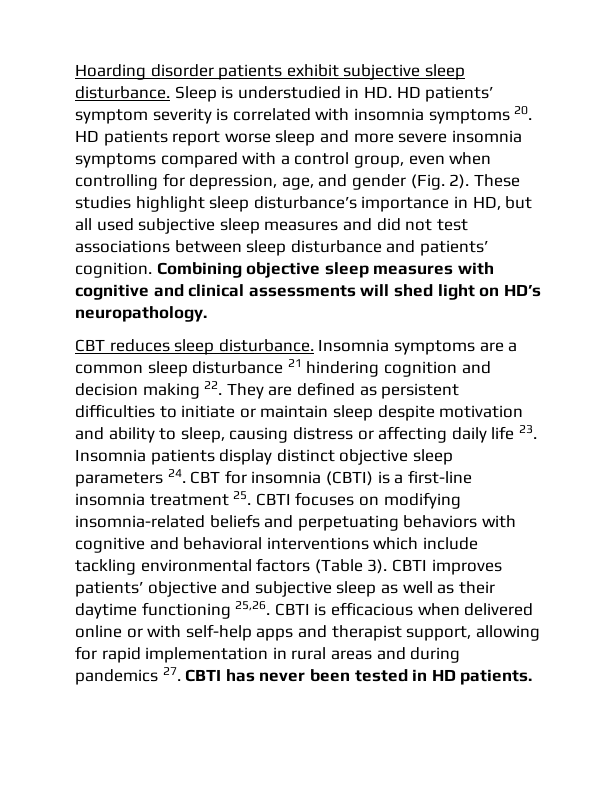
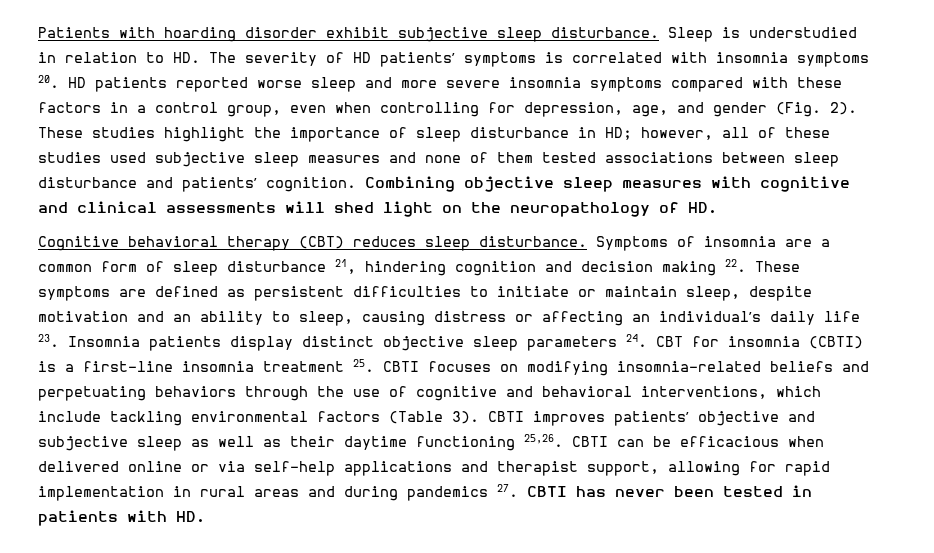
- Hoarding disorder patients exhibit subjective sleep disturbance.
+ Patients with hoarding disorder exhibit subjective sleep disturbance.
- Sleep is understudied in HD. HD patients’ symptom severity is correlated with insomnia symptoms 20. HD patients report worse sleep and more severe insomnia symptoms compared with a control group, even when controlling for depression, age, and gender (Fig. 2).
+ Sleep is understudied in relation to HD. The severity of HD patients’ symptoms is correlated with insomnia symptoms 20. HD patients reported worse sleep and more severe insomnia symptoms compared with these factors in a control group, even when controlling for depression, age, and gender (Fig. 2).
- These studies highlight sleep disturbance’s importance in HD, but all used subjective sleep measures and did not test associations between sleep disturbance and patients’ cognition.
+ These studies highlight the importance of sleep disturbance in HD; however, all of these studies used subjective sleep measures and none of them tested associations between sleep disturbance and patients’ cognition.
- Combining objective sleep measures with cognitive and clinical assessments will shed light on HD’s neuropathology.
- CBT reduces sleep disturbance. Insomnia symptoms are a common sleep disturbance 21 hindering cognition and decision making 22. They are defined as persistent difficulties to initiate or maintain sleep despite motivation and ability to sleep, causing distress or affecting daily life 23. Insomnia patients display distinct objective sleep parameters 24. CBT for insomnia (CBTI) is a first-line insomnia treatment 25. CBTI focuses on modifying insomnia-related beliefs and perpetuating behaviors with cognitive and behavioral interventions which include tackling environmental factors (Table 3).
+ Combining objective sleep measures with cognitive and clinical assessments will shed light on the neuropathology of HD.
+ Cognitive behavioral therapy (CBT) reduces sleep disturbance. Symptoms of insomnia are a common form of sleep disturbance 21, hindering cognition and decision making 22. These symptoms are defined as persistent difficulties to initiate or maintain sleep, despite motivation and an ability to sleep, causing distress or affecting an individual’s daily life 23. Insomnia patients display distinct objective sleep parameters 24. CBT for insomnia (CBTI) is a first-line insomnia treatment 25. CBTI focuses on modifying insomnia-related beliefs and perpetuating behaviors through the use of cognitive and behavioral interventions, which include tackling environmental factors (Table 3).
- CBTI is efficacious when delivered online or with self-help apps and therapist support, allowing for rapid implementation in rural areas and during pandemics 27. CBTI has never been tested in HD patients.
+ CBTI can be efficacious when delivered online or via self-help applications and therapist support, allowing for rapid implementation in rural areas and during pandemics 27. CBTI has never been tested in patients with HD.

